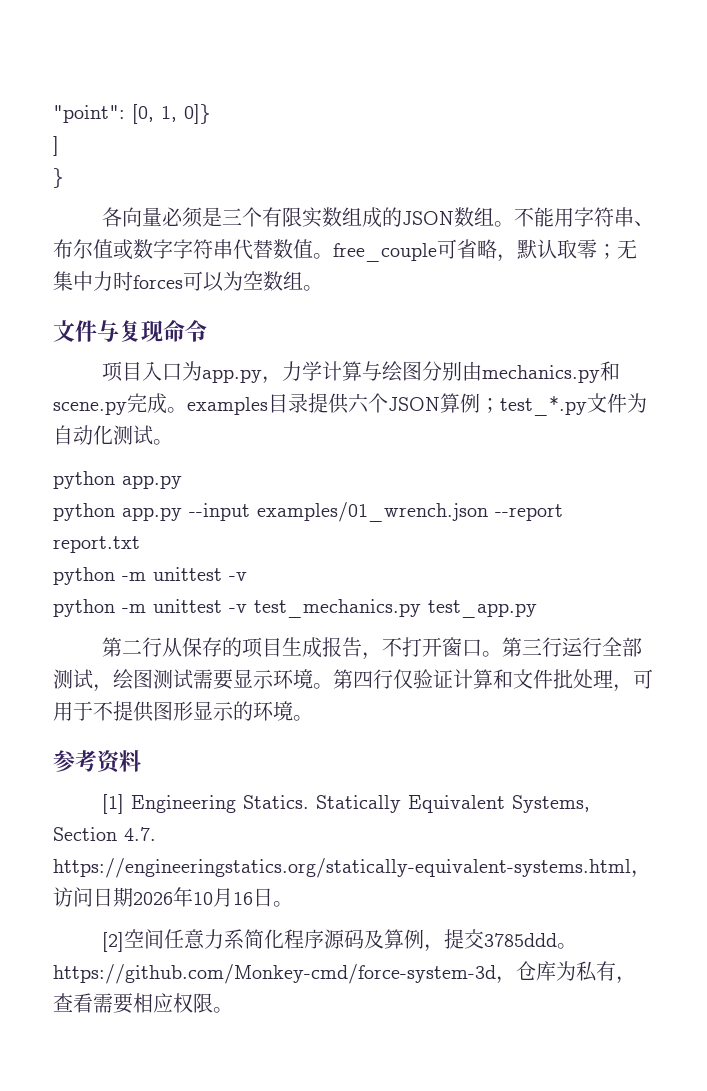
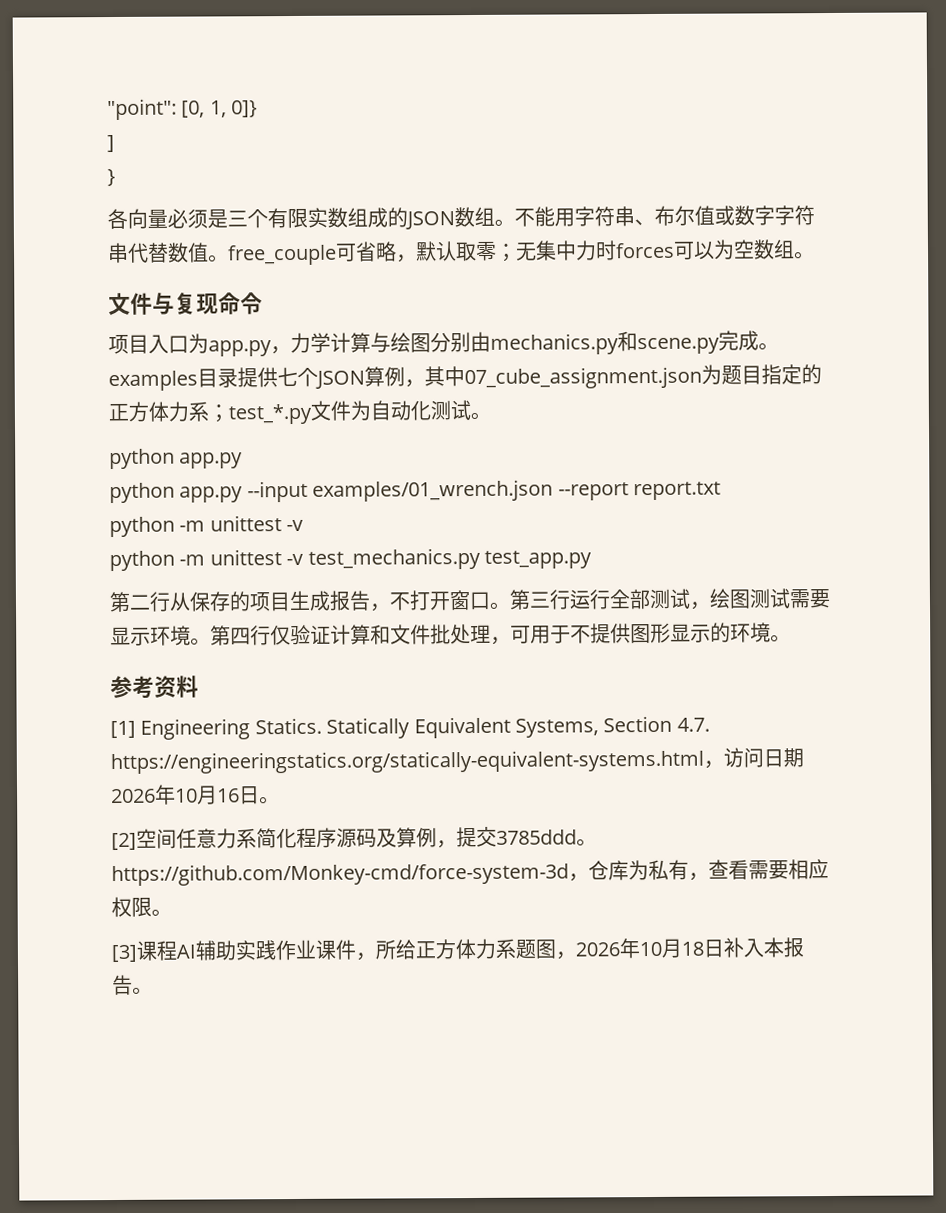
- 项目入口为app.py，力学计算与绘图分别由mechanics.py和scene.py完成。examples目录提供六个JSON算例；test_*.py文件为自动化测试。
+ 项目入口为app.py，力学计算与绘图分别由mechanics.py和scene.py完成。examples目录提供七个JSON算例，其中07_cube_assignment.json为题目指定的正方体力系；test_*.py文件为自动化测试。
+ [3]课程AI辅助实践作业课件，所给正方体力系题图，2026年10月18日补入本报告。

